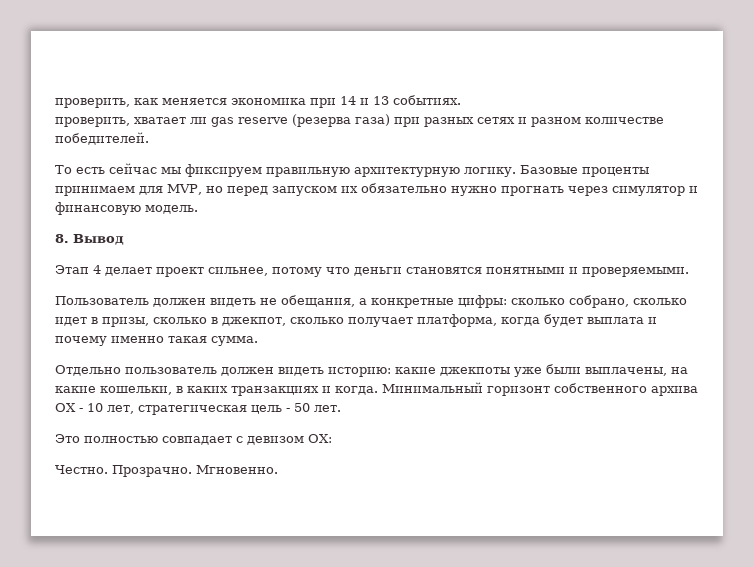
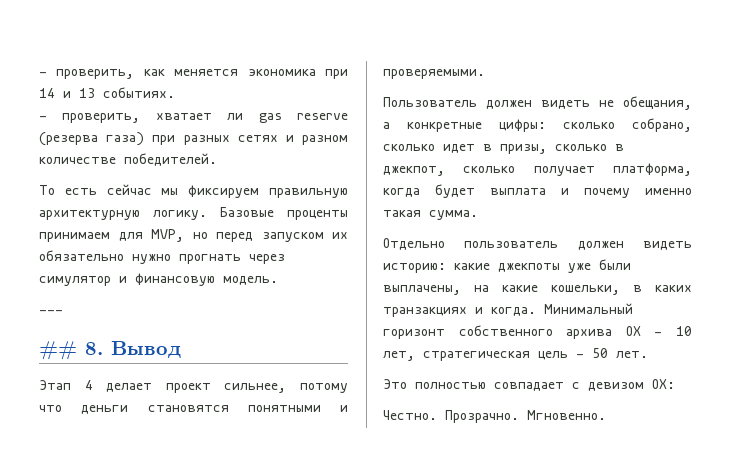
- проверить, как меняется экономика при 14 и 13 событиях.
+ - проверить, как меняется экономика при 14 и 13 событиях.
- проверить, хватает ли gas reserve (резерва газа) при разных сетях и разном количестве победителей.
+ - проверить, хватает ли gas reserve (резерва газа) при разных сетях и разном количестве победителей.
- 8. Вывод
+ ---
+ ## 8. Вывод

